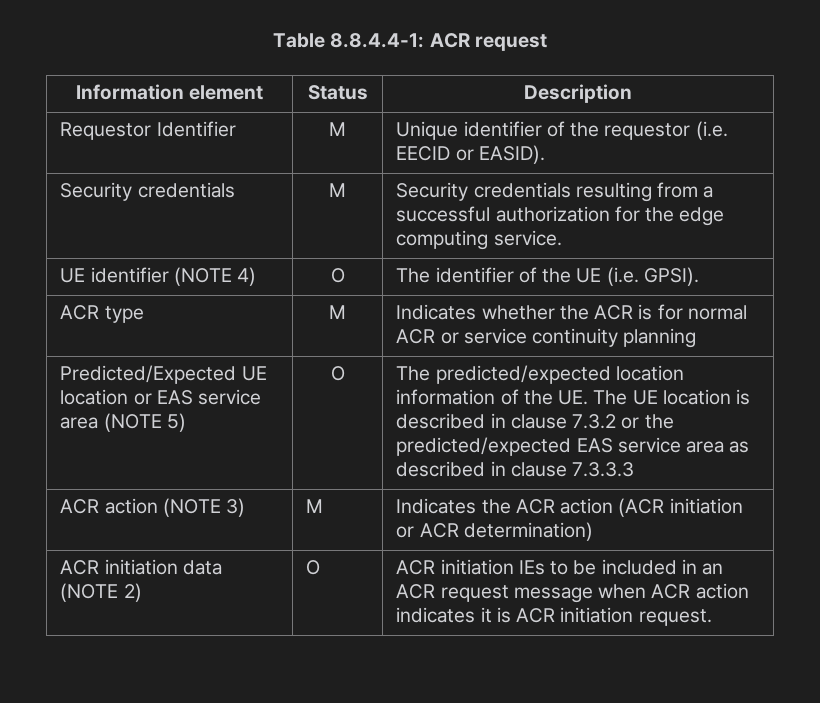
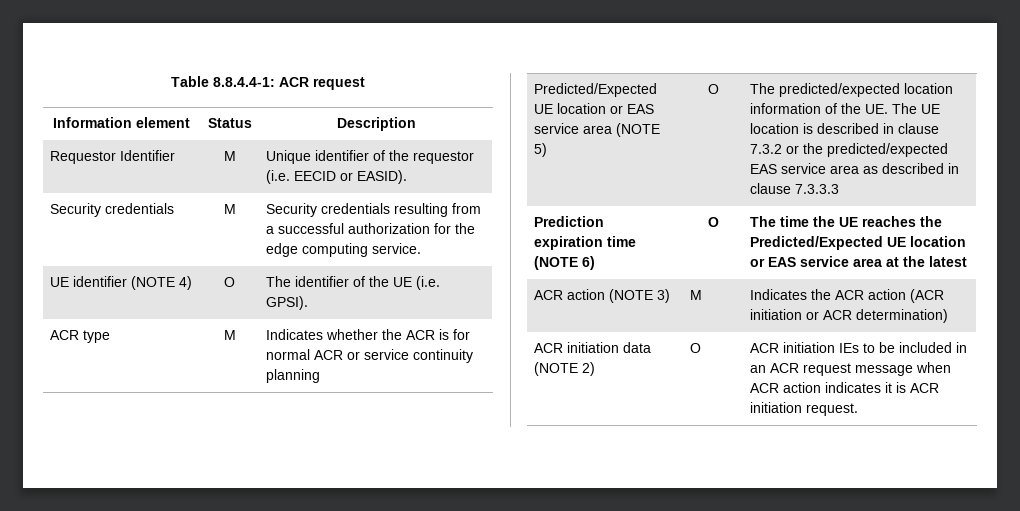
+ Prediction expiration time (NOTE 6) | O | The time the UE reaches the Predicted/Expected UE location or EAS service area at the latest

